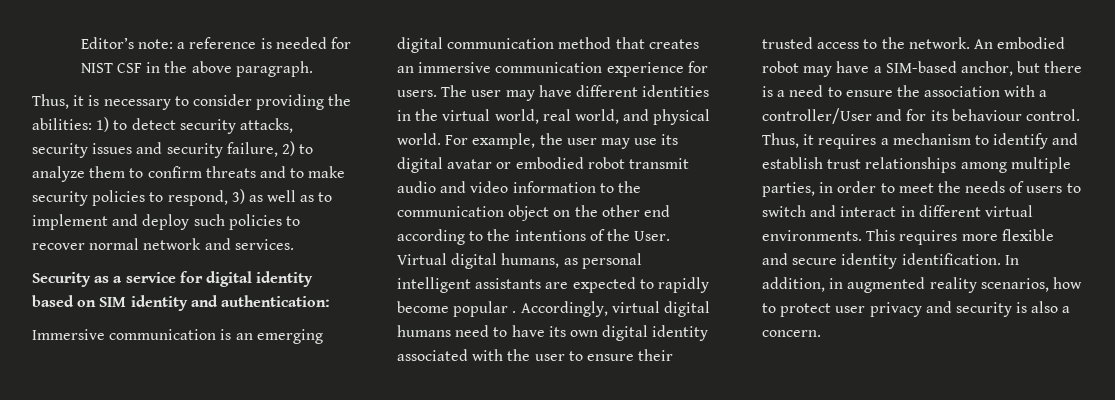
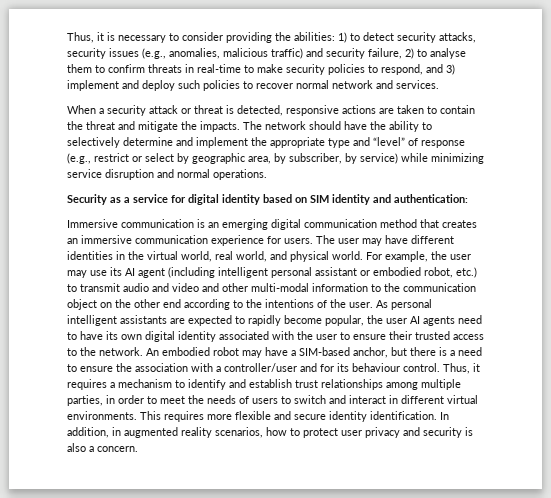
- Editor’s note: a reference is needed for NIST CSF in the above paragraph.
- Thus, it is necessary to consider providing the abilities: 1) to detect security attacks, security issues and security failure, 2) to analyze them to confirm threats and to make security policies to respond, 3) as well as to implement and deploy such policies to recover normal network and services.
+ Thus, it is necessary to consider providing the abilities: 1) to detect security attacks, security issues (e.g., anomalies, malicious traffic) and security failure, 2) to analyse them to confirm threats in real-time to make security policies to respond, and 3) implement and deploy such policies to recover normal network and services.
+ When a security attack or threat is detected, responsive actions are taken to contain the threat and mitigate the impacts. The network should have the ability to selectively determine and implement the appropriate type and “level” of response (e.g., restrict or select by geographic area, by subscriber, by service) while minimizing service disruption and normal operations.
- For example, the user may use its digital avatar or embodied robot transmit audio and video information to the communication object on the other end according to the intentions of the User. Virtual digital humans, as personal intelligent assistants are expected to rapidly become popular . Accordingly, virtual digital humans need to have its own digital identity associated with the user to ensure their trusted access to the network.
+ For example, the user may use its AI agent (including intelligent personal assistant or embodied robot, etc.) to transmit audio and video and other multi-modal information to the communication object on the other end according to the intentions of the user. As personal intelligent assistants are expected to rapidly become popular, the user AI agents need to have its own digital identity associated with the user to ensure their trusted access to the network.
- An embodied robot may have a SIM-based anchor, but there is a need to ensure the association with a controller/User and for its behaviour control.
+ An embodied robot may have a SIM-based anchor, but there is a need to ensure the association with a controller/user and for its behaviour control.

